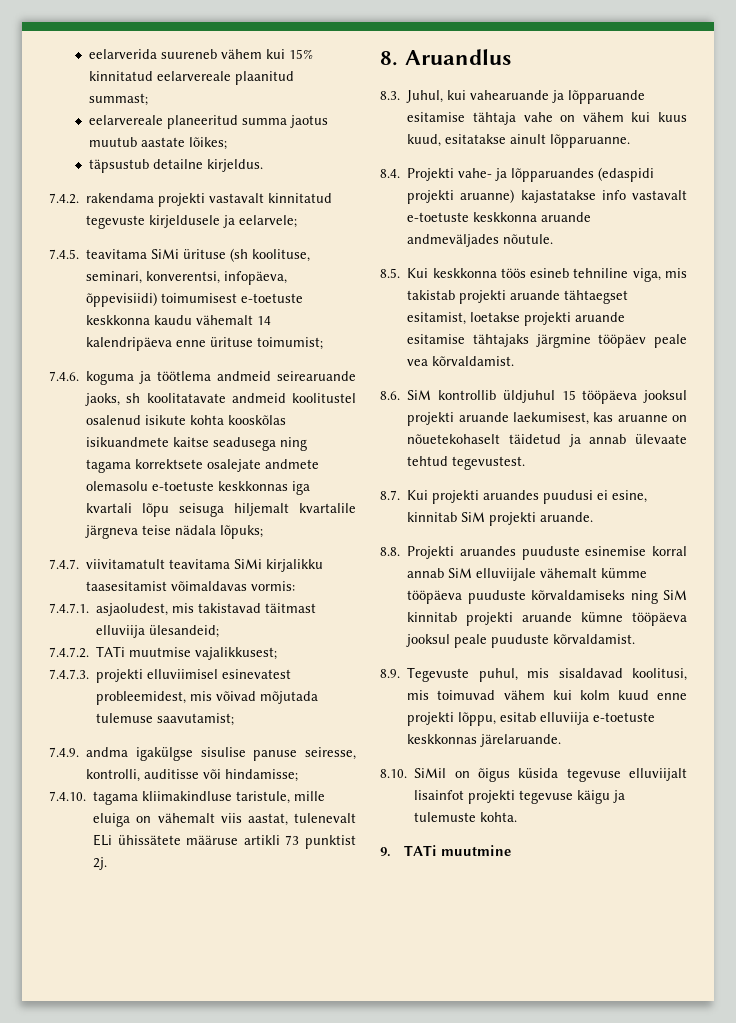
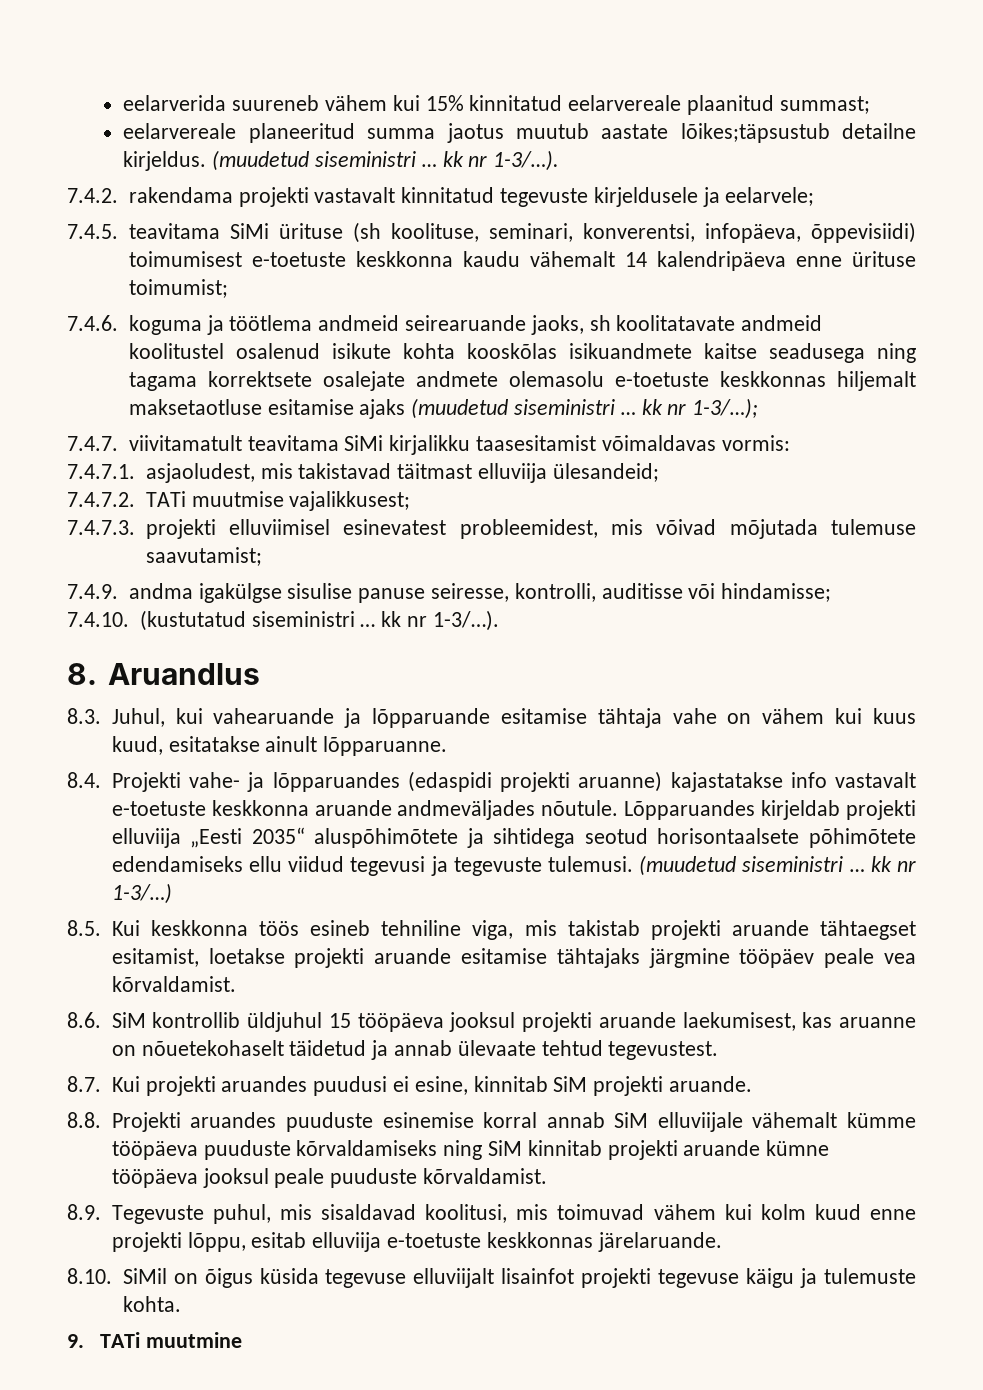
- eelarvereale planeeritud summa jaotus muutub aastate lõikes;
- täpsustub detailne kirjeldus.
+ eelarvereale planeeritud summa jaotus muutub aastate lõikes;täpsustub detailne kirjeldus. (muudetud siseministri … kk nr 1-3/…).
- 7.4.6. koguma ja töötlema andmeid seirearuande jaoks, sh koolitatavate andmeid koolitustel osalenud isikute kohta kooskõlas isikuandmete kaitse seadusega ning tagama korrektsete osalejate andmete olemasolu e-toetuste keskkonnas iga kvartali lõpu seisuga hiljemalt kvartalile järgneva teise nädala lõpuks;
+ 7.4.6. koguma ja töötlema andmeid seirearuande jaoks, sh koolitatavate andmeid koolitustel osalenud isikute kohta kooskõlas isikuandmete kaitse seadusega ning tagama korrektsete osalejate andmete olemasolu e-toetuste keskkonnas hiljemalt maksetaotluse esitamise ajaks (muudetud siseministri … kk nr 1-3/…);
- 7.4.10. tagama kliimakindluse taristule, mille eluiga on vähemalt viis aastat, tulenevalt ELi ühissätete määruse artikli 73 punktist 2j.
+ 7.4.10. (kustutatud siseministri … kk nr 1-3/…).
+ Lõpparuandes kirjeldab projekti elluviija „Eesti 2035“ aluspõhimõtete ja sihtidega seotud horisontaalsete põhimõtete edendamiseks ellu viidud tegevusi ja tegevuste tulemusi. (muudetud siseministri … kk nr 1-3/…)

